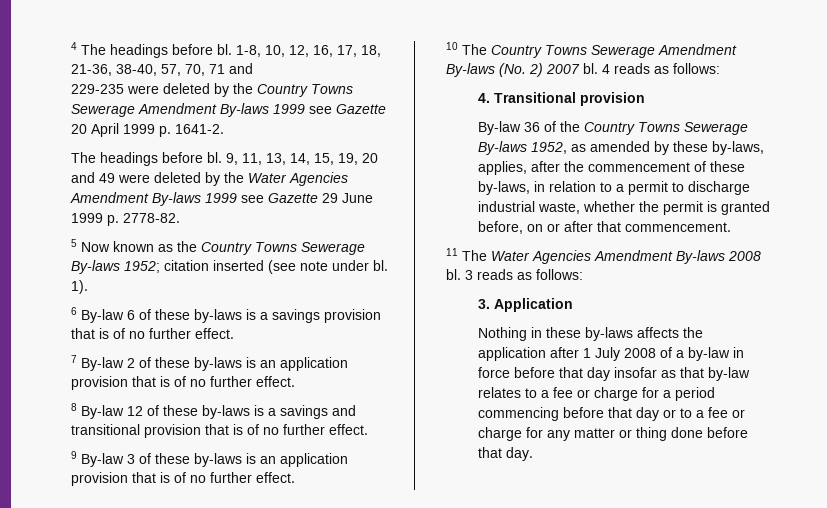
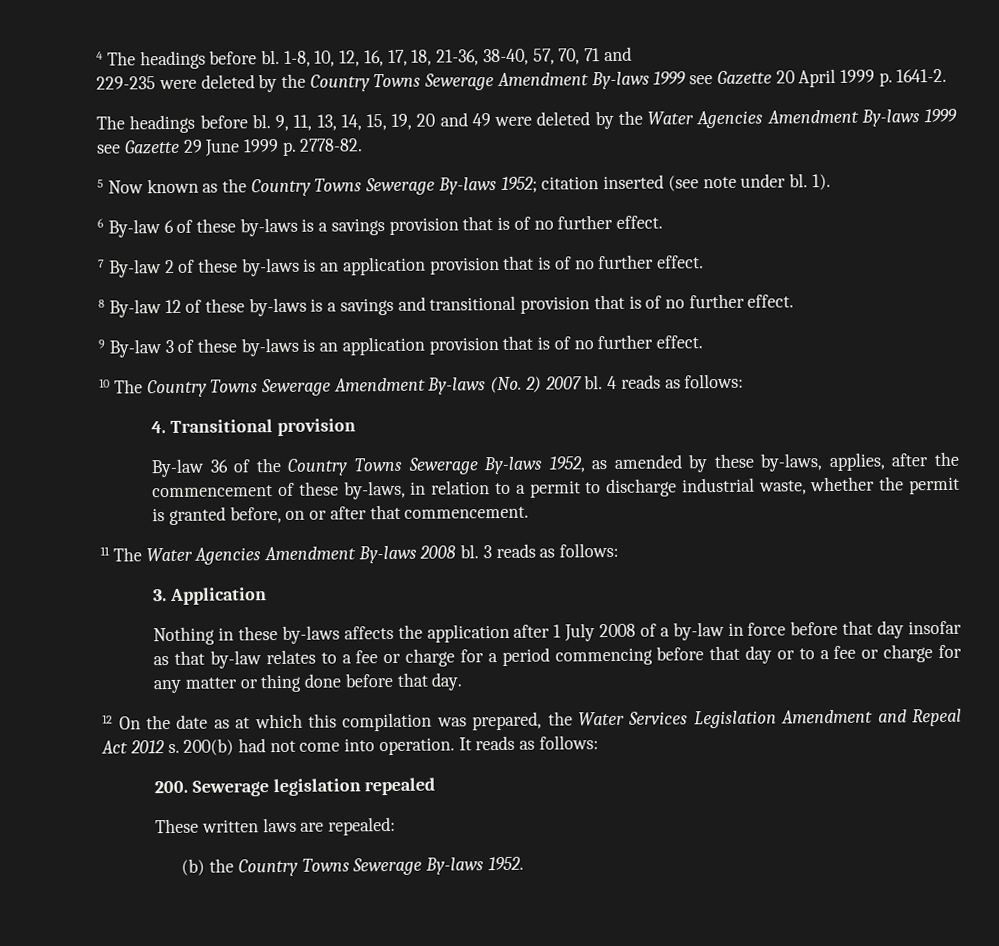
+ 12 On the date as at which this compilation was prepared, the Water Services Legislation Amendment and Repeal Act 2012 s. 200(b) had not come into operation. It reads as follows:
+ 200. Sewerage legislation repealed
+ These written laws are repealed:
+ (b) the Country Towns Sewerage By-laws 1952.

